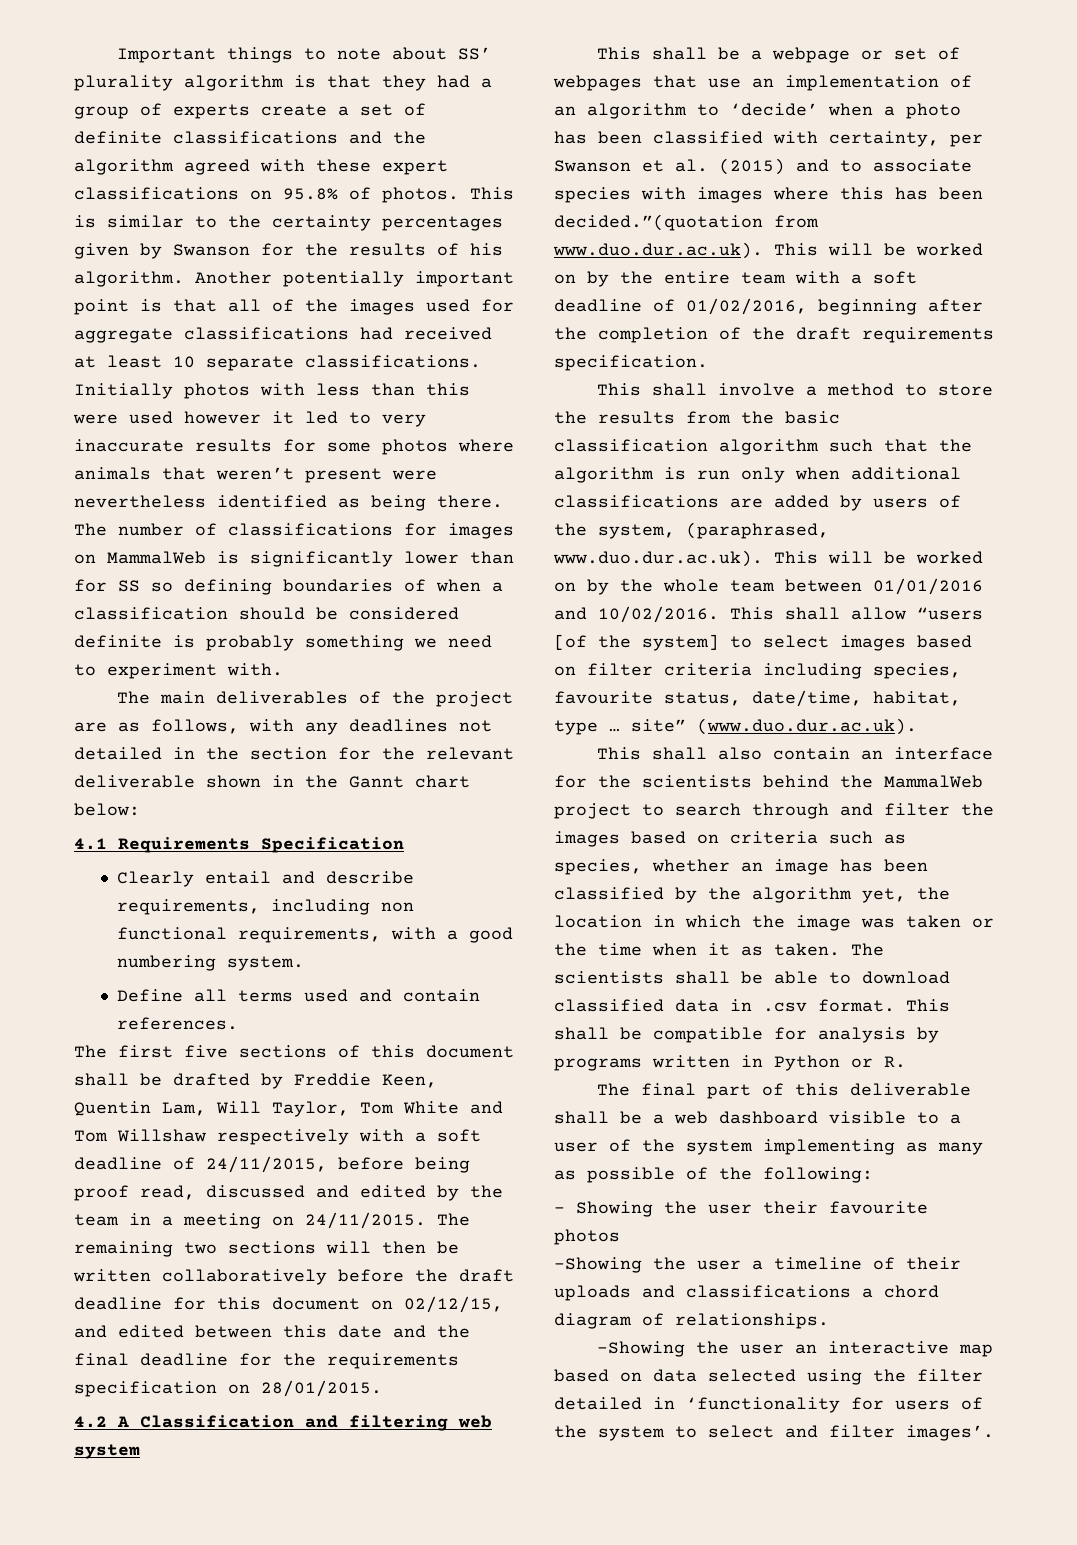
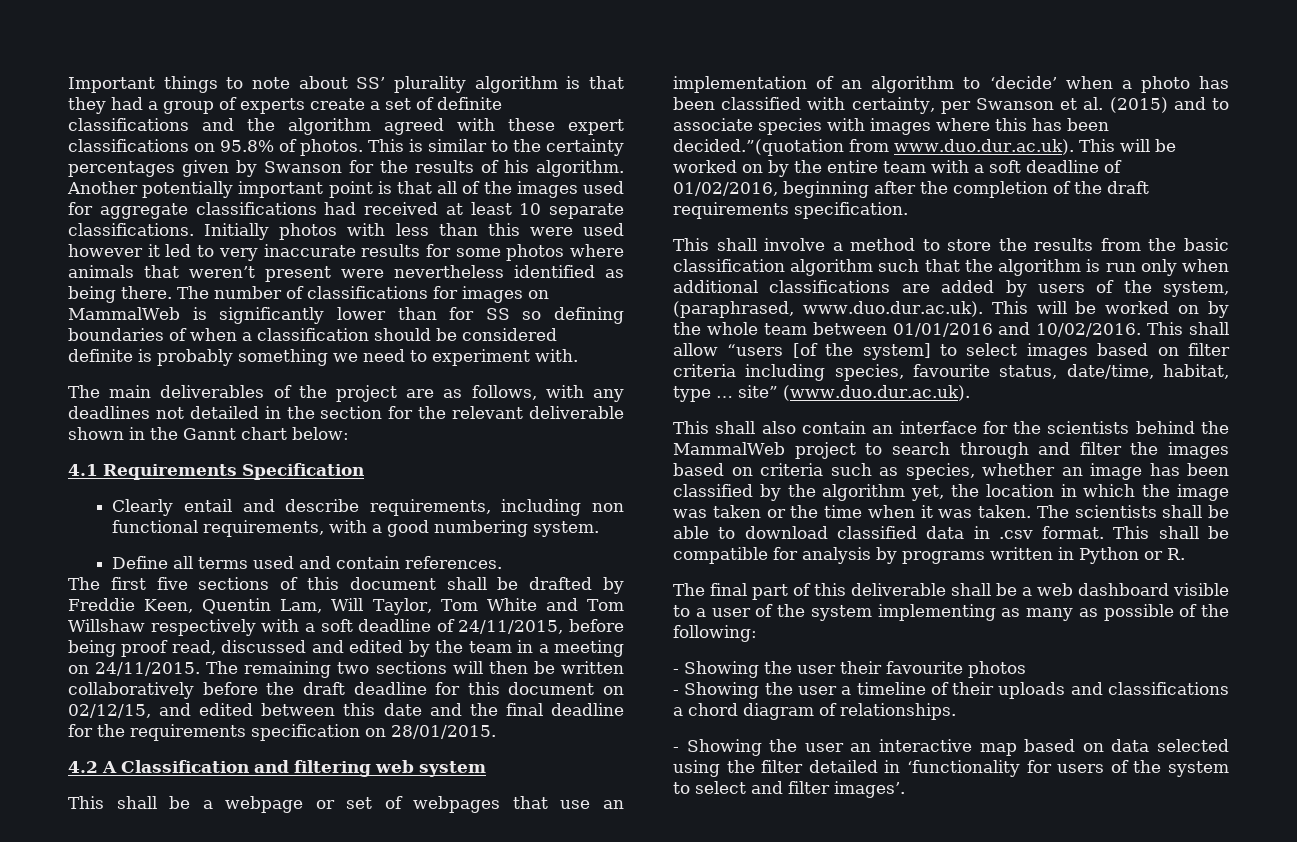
- This shall also contain an interface for the scientists behind the MammalWeb project to search through and filter the images based on criteria such as species, whether an image has been classified by the algorithm yet, the location in which the image was taken or the time when it as taken.
+ This shall also contain an interface for the scientists behind the MammalWeb project to search through and filter the images based on criteria such as species, whether an image has been classified by the algorithm yet, the location in which the image was taken or the time when it was taken.
- -Showing the user a timeline of their uploads and classifications a chord diagram of relationships.
+ - Showing the user a timeline of their uploads and classifications a chord diagram of relationships.
- -Showing the user an interactive map based on data selected using the filter detailed in ‘functionality for users of the system to select and filter images’.
+ - Showing the user an interactive map based on data selected using the filter detailed in ‘functionality for users of the system to select and filter images’.

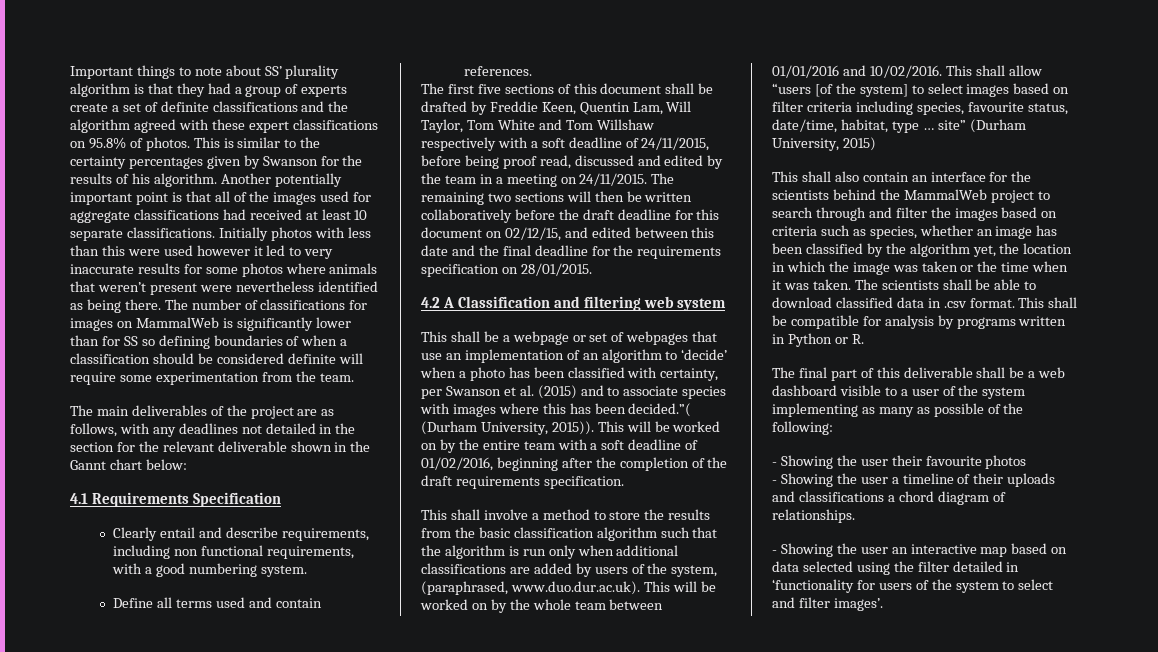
- The number of classifications for images on MammalWeb is significantly lower than for SS so defining boundaries of when a classification should be considered definite is probably something we need to experiment with.
+ The number of classifications for images on MammalWeb is significantly lower than for SS so defining boundaries of when a classification should be considered definite will require some experimentation from the team.
- This shall be a webpage or set of webpages that use an implementation of an algorithm to ‘decide’ when a photo has been classified with certainty, per Swanson et al. (2015) and to associate species with images where this has been decided.”(quotation from www.duo.dur.ac.uk). This will be worked on by the entire team with a soft deadline of 01/02/2016, beginning after the completion of the draft requirements specification.
+ This shall be a webpage or set of webpages that use an implementation of an algorithm to ‘decide’ when a photo has been classified with certainty, per Swanson et al. (2015) and to associate species with images where this has been decided.”( (Durham University, 2015)). This will be worked on by the entire team with a soft deadline of 01/02/2016, beginning after the completion of the draft requirements specification.
- This shall allow “users [of the system] to select images based on filter criteria including species, favourite status, date/time, habitat, type … site” (www.duo.dur.ac.uk).
+ This shall allow “users [of the system] to select images based on filter criteria including species, favourite status, date/time, habitat, type … site” (Durham University, 2015)

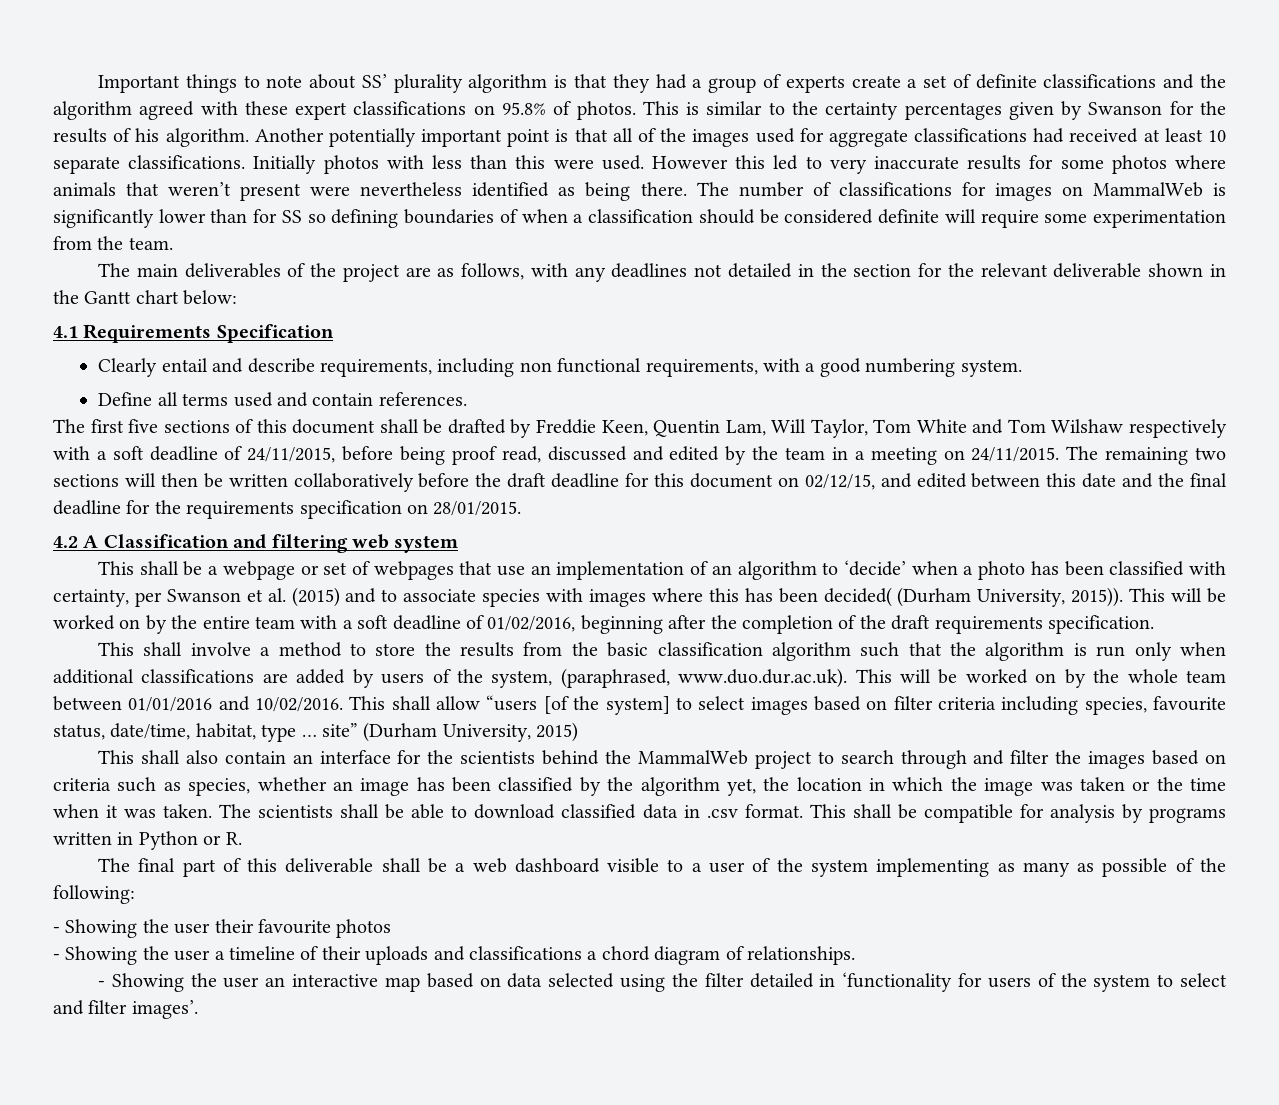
- Initially photos with less than this were used however it led to very inaccurate results for some photos where animals that weren’t present were nevertheless identified as being there.
+ Initially photos with less than this were used. However this led to very inaccurate results for some photos where animals that weren’t present were nevertheless identified as being there.
- The main deliverables of the project are as follows, with any deadlines not detailed in the section for the relevant deliverable shown in the Gannt chart below:
+ The main deliverables of the project are as follows, with any deadlines not detailed in the section for the relevant deliverable shown in the Gantt chart below:
- The first five sections of this document shall be drafted by Freddie Keen, Quentin Lam, Will Taylor, Tom White and Tom Willshaw respectively with a soft deadline of 24/11/2015, before being proof read, discussed and edited by the team in a meeting on 24/11/2015.
+ The first five sections of this document shall be drafted by Freddie Keen, Quentin Lam, Will Taylor, Tom White and Tom Wilshaw respectively with a soft deadline of 24/11/2015, before being proof read, discussed and edited by the team in a meeting on 24/11/2015.
- This shall be a webpage or set of webpages that use an implementation of an algorithm to ‘decide’ when a photo has been classified with certainty, per Swanson et al. (2015) and to associate species with images where this has been decided.”( (Durham University, 2015)).
+ This shall be a webpage or set of webpages that use an implementation of an algorithm to ‘decide’ when a photo has been classified with certainty, per Swanson et al. (2015) and to associate species with images where this has been decided( (Durham University, 2015)).

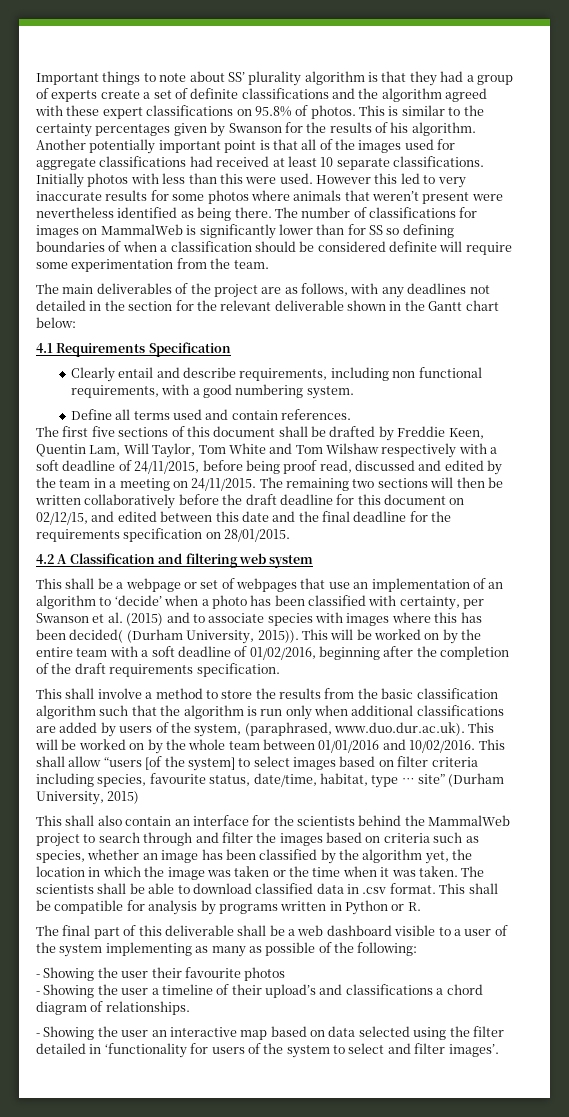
- - Showing the user a timeline of their uploads and classifications a chord diagram of relationships.
+ - Showing the user a timeline of their upload’s and classifications a chord diagram of relationships.

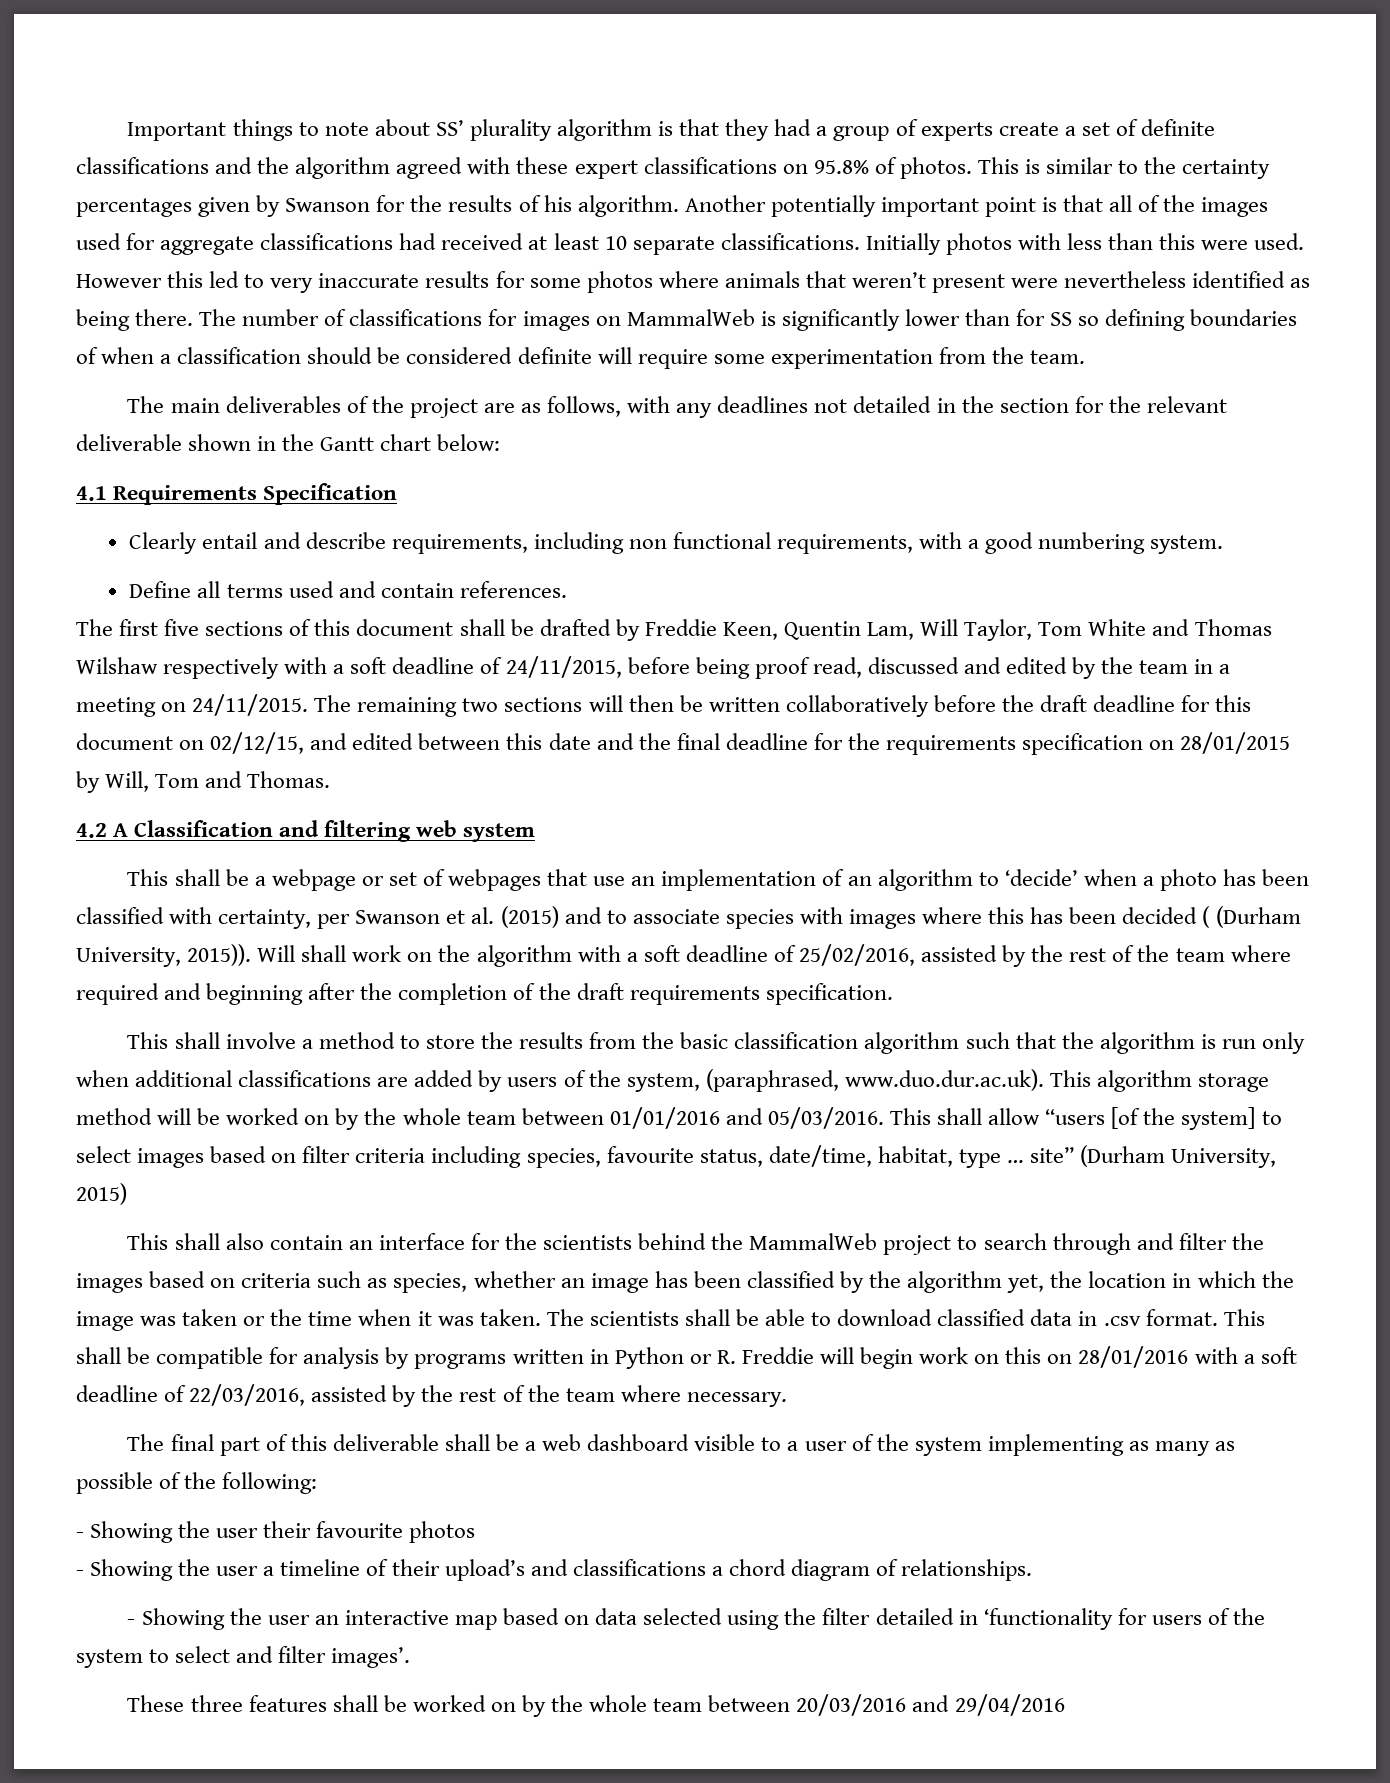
- The first five sections of this document shall be drafted by Freddie Keen, Quentin Lam, Will Taylor, Tom White and Tom Wilshaw respectively with a soft deadline of 24/11/2015, before being proof read, discussed and edited by the team in a meeting on 24/11/2015.
+ The first five sections of this document shall be drafted by Freddie Keen, Quentin Lam, Will Taylor, Tom White and Thomas Wilshaw respectively with a soft deadline of 24/11/2015, before being proof read, discussed and edited by the team in a meeting on 24/11/2015.
- The remaining two sections will then be written collaboratively before the draft deadline for this document on 02/12/15, and edited between this date and the final deadline for the requirements specification on 28/01/2015.
+ The remaining two sections will then be written collaboratively before the draft deadline for this document on 02/12/15, and edited between this date and the final deadline for the requirements specification on 28/01/2015 by Will, Tom and Thomas.
- This shall be a webpage or set of webpages that use an implementation of an algorithm to ‘decide’ when a photo has been classified with certainty, per Swanson et al. (2015) and to associate species with images where this has been decided( (Durham University, 2015)).
+ This shall be a webpage or set of webpages that use an implementation of an algorithm to ‘decide’ when a photo has been classified with certainty, per Swanson et al. (2015) and to associate species with images where this has been decided ( (Durham University, 2015)).
- This will be worked on by the entire team with a soft deadline of 01/02/2016, beginning after the completion of the draft requirements specification.
+ Will shall work on the algorithm with a soft deadline of 25/02/2016, assisted by the rest of the team where required and beginning after the completion of the draft requirements specification.
- This shall involve a method to store the results from the basic classification algorithm such that the algorithm is run only when additional classifications are added by users of the system, (paraphrased, www.duo.dur.ac.uk). This will be worked on by the whole team between 01/01/2016 and 10/02/2016.
+ This shall involve a method to store the results from the basic classification algorithm such that the algorithm is run only when additional classifications are added by users of the system, (paraphrased, www.duo.dur.ac.uk). This algorithm storage method will be worked on by the whole team between 01/01/2016 and 05/03/2016.
- This shall be compatible for analysis by programs written in Python or R.
+ This shall be compatible for analysis by programs written in Python or R. Freddie will begin work on this on 28/01/2016 with a soft deadline of 22/03/2016, assisted by the rest of the team where necessary.
+ These three features shall be worked on by the whole team between 20/03/2016 and 29/04/2016

